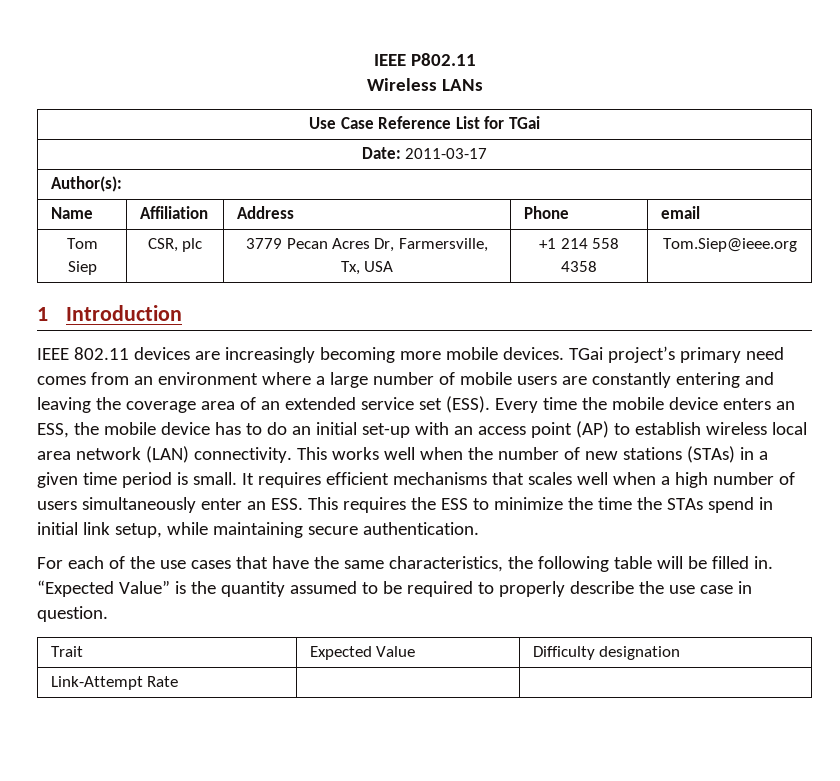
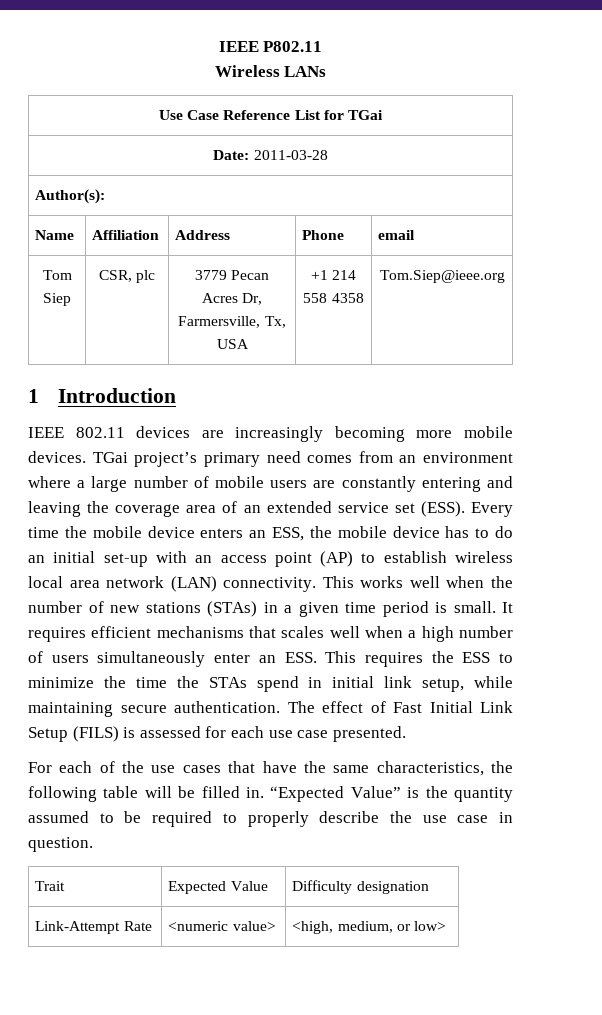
- Date: 2011-03-17
+ Date: 2011-03-28
+ The effect of Fast Initial Link Setup (FILS) is assessed for each use case presented.
- Link-Attempt Rate | |
+ Link-Attempt Rate | <numeric value> | <high, medium, or low>

